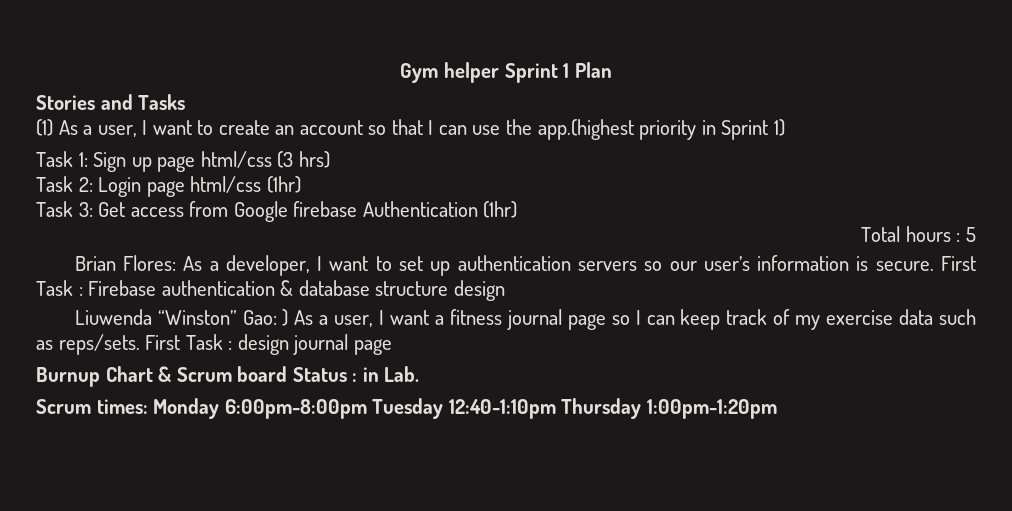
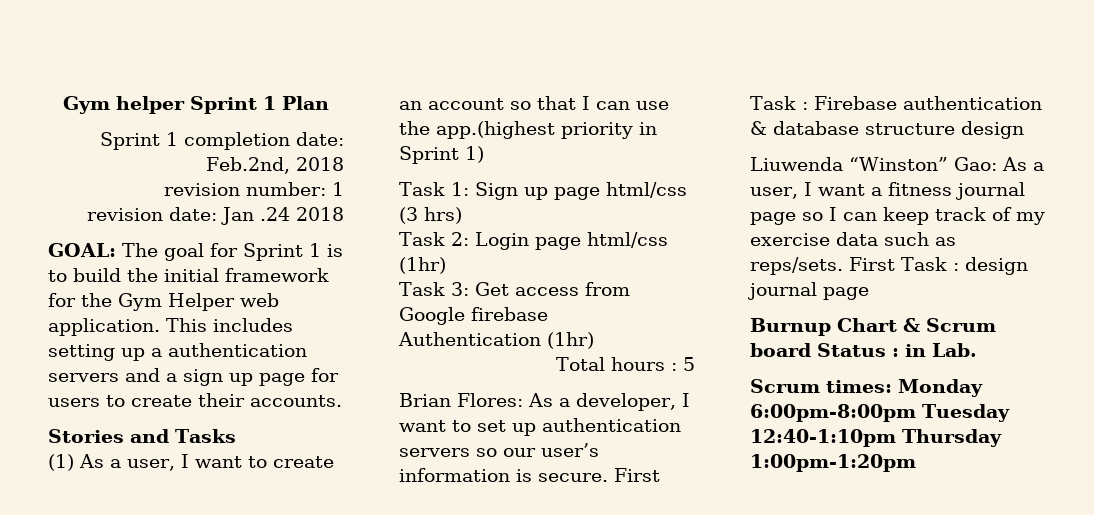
+ Sprint 1 completion date: Feb.2nd, 2018
+ revision number: 1
+ revision date: Jan .24 2018
+ GOAL: The goal for Sprint 1 is to build the initial framework for the Gym Helper web application. This includes setting up a authentication servers and a sign up page for users to create their accounts.
- Liuwenda “Winston” Gao: ) As a user, I want a fitness journal page so I can keep track of my exercise data such as reps/sets.
+ Liuwenda “Winston” Gao: As a user, I want a fitness journal page so I can keep track of my exercise data such as reps/sets.

